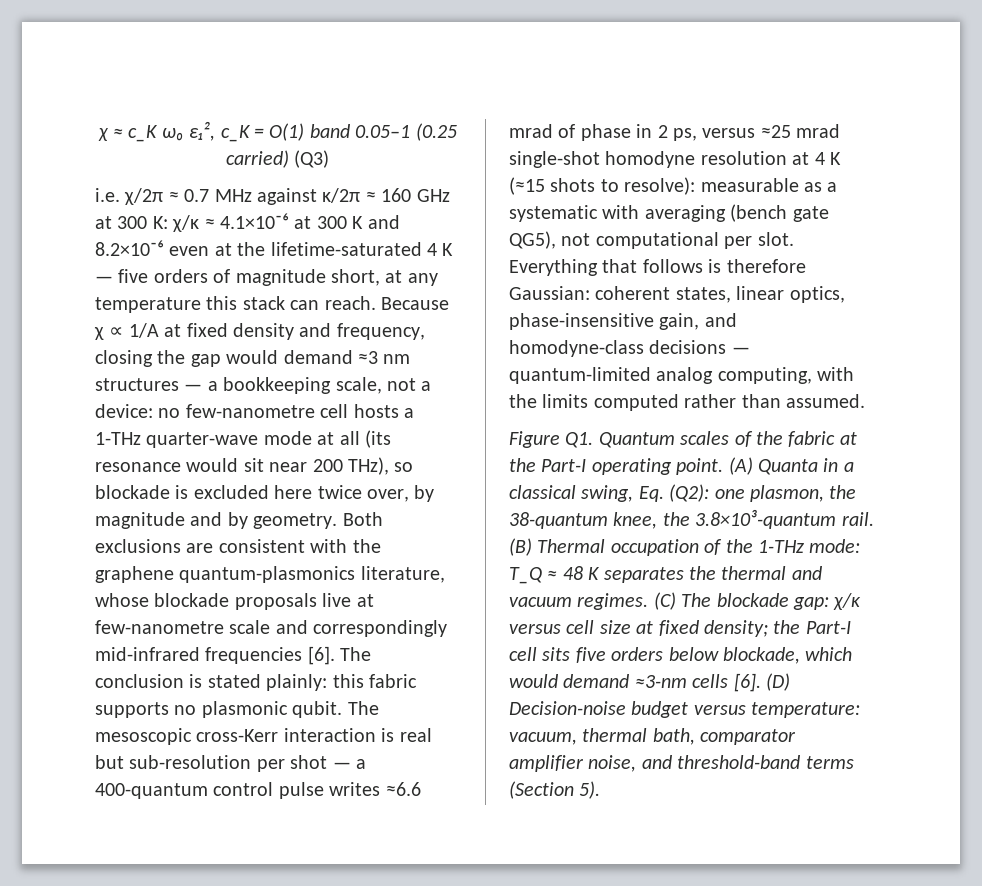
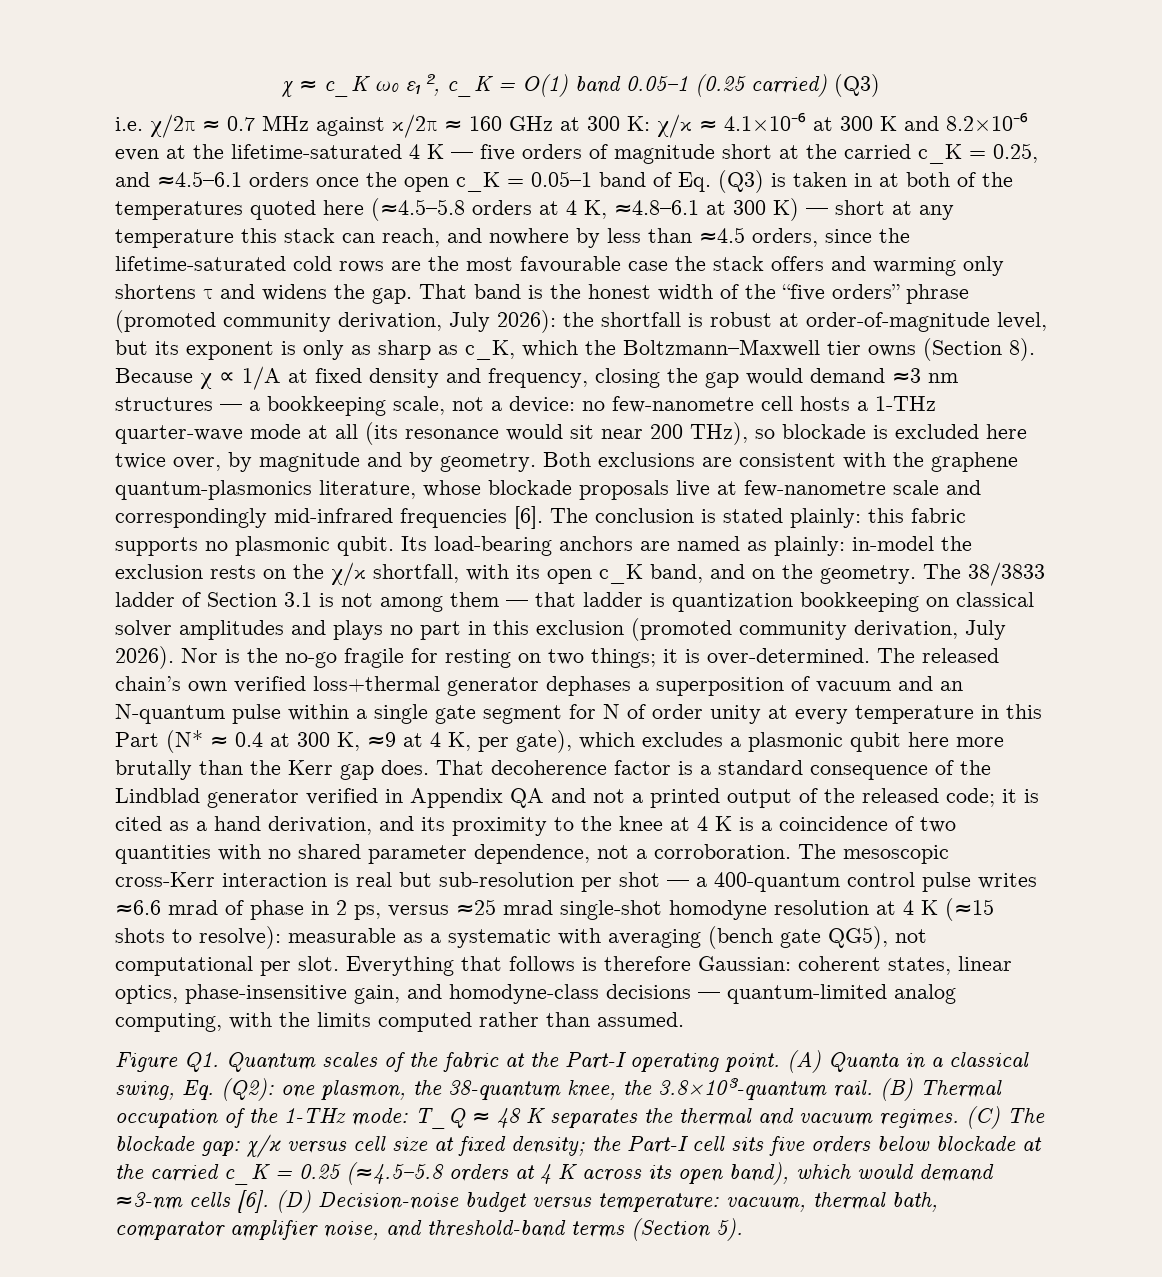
- i.e. χ/2π ≈ 0.7 MHz against κ/2π ≈ 160 GHz at 300 K: χ/κ ≈ 4.1×10⁻⁶ at 300 K and 8.2×10⁻⁶ even at the lifetime-saturated 4 K — five orders of magnitude short, at any temperature this stack can reach.
+ i.e. χ/2π ≈ 0.7 MHz against κ/2π ≈ 160 GHz at 300 K: χ/κ ≈ 4.1×10⁻⁶ at 300 K and 8.2×10⁻⁶ even at the lifetime-saturated 4 K — five orders of magnitude short at the carried c_K = 0.25, and ≈4.5–6.1 orders once the open c_K = 0.05–1 band of Eq. (Q3) is taken in at both of the temperatures quoted here (≈4.5–5.8 orders at 4 K, ≈4.8–6.1 at 300 K) — short at any temperature this stack can reach, and nowhere by less than ≈4.5 orders, since the lifetime-saturated cold rows are the most favourable case the stack offers and warming only shortens τ and widens the gap. That band is the honest width of the “five orders” phrase (promoted community derivation, July 2026): the shortfall is robust at order-of-magnitude level, but its exponent is only as sharp as c_K, which the Boltzmann–Maxwell tier owns (Section 8).
+ Its load-bearing anchors are named as plainly: in-model the exclusion rests on the χ/κ shortfall, with its open c_K band, and on the geometry. The 38/3833 ladder of Section 3.1 is not among them — that ladder is quantization bookkeeping on classical solver amplitudes and plays no part in this exclusion (promoted community derivation, July 2026). Nor is the no-go fragile for resting on two things; it is over-determined. The released chain’s own verified loss+thermal generator dephases a superposition of vacuum and an N-quantum pulse within a single gate segment for N of order unity at every temperature in this Part (N* ≈ 0.4 at 300 K, ≈9 at 4 K, per gate), which excludes a plasmonic qubit here more brutally than the Kerr gap does. That decoherence factor is a standard consequence of the Lindblad generator verified in Appendix QA and not a printed output of the released code; it is cited as a hand derivation, and its proximity to the knee at 4 K is a coincidence of two quantities with no shared parameter dependence, not a corroboration.
- (C) The blockade gap: χ/κ versus cell size at fixed density; the Part-I cell sits five orders below blockade, which would demand ≈3-nm cells [6].
+ (C) The blockade gap: χ/κ versus cell size at fixed density; the Part-I cell sits five orders below blockade at the carried c_K = 0.25 (≈4.5–5.8 orders at 4 K across its open band), which would demand ≈3-nm cells [6].

